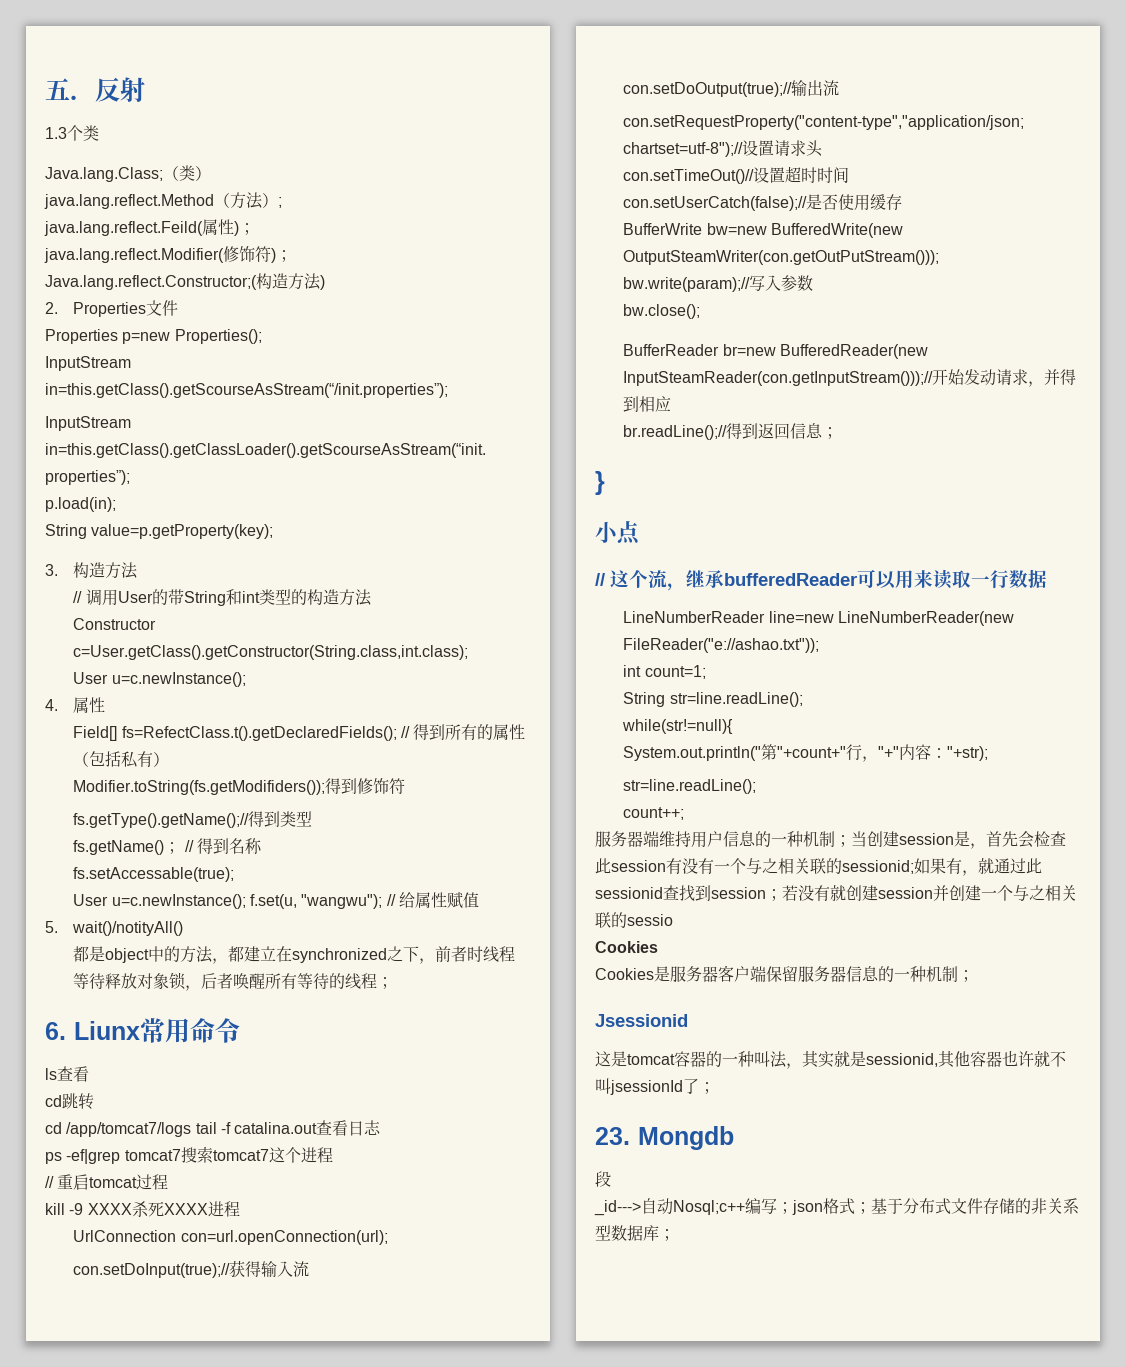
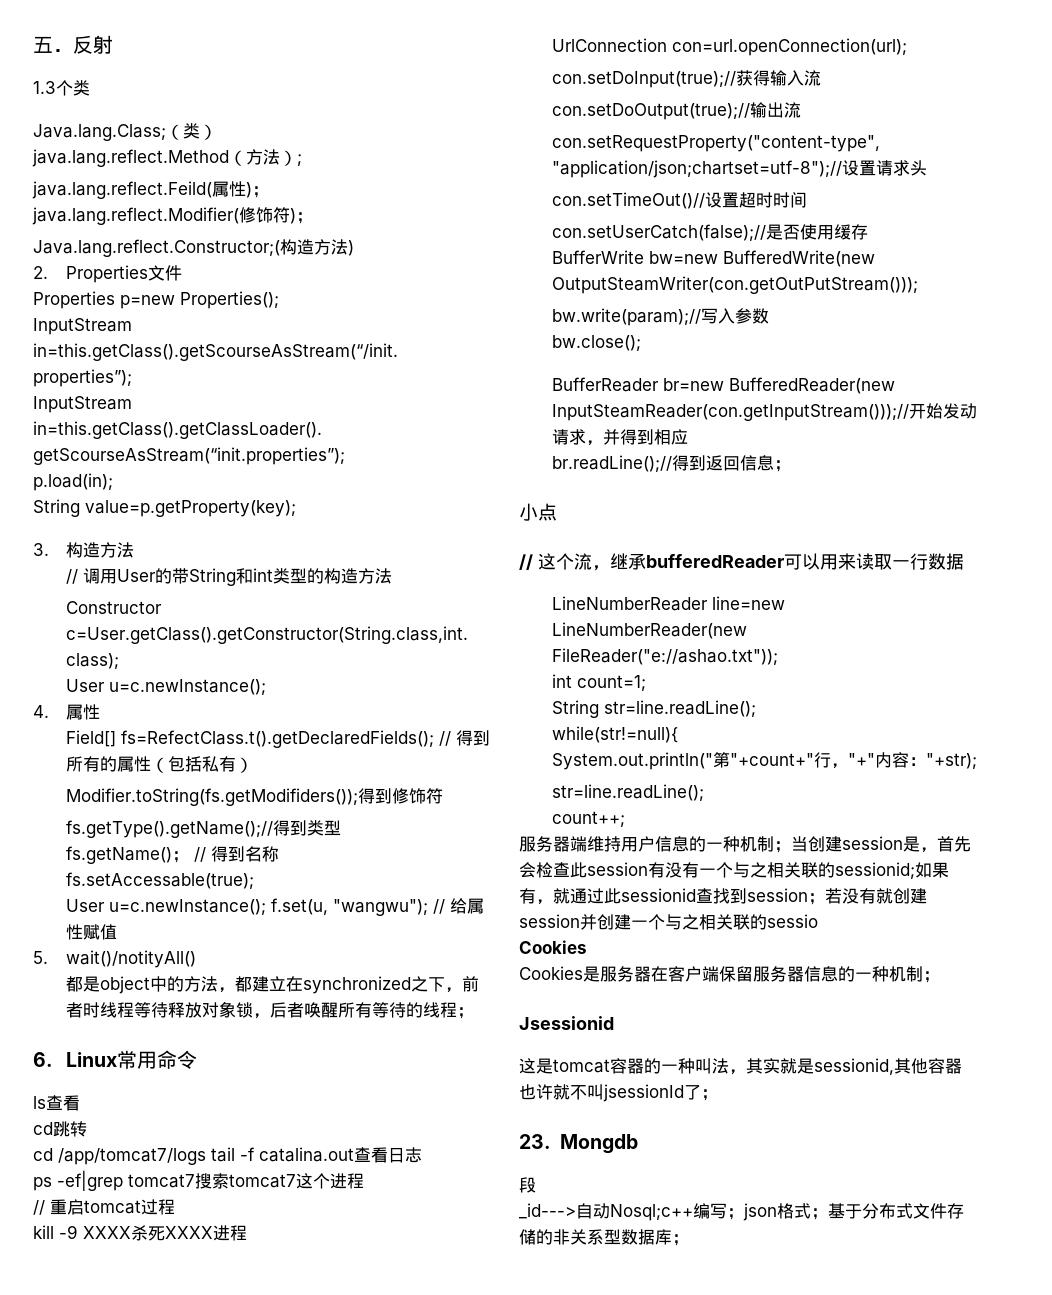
- 6. Liunx常用命令
+ 6. Linux常用命令
- }
- Cookies是服务器客户端保留服务器信息的一种机制；
+ Cookies是服务器在客户端保留服务器信息的一种机制；

